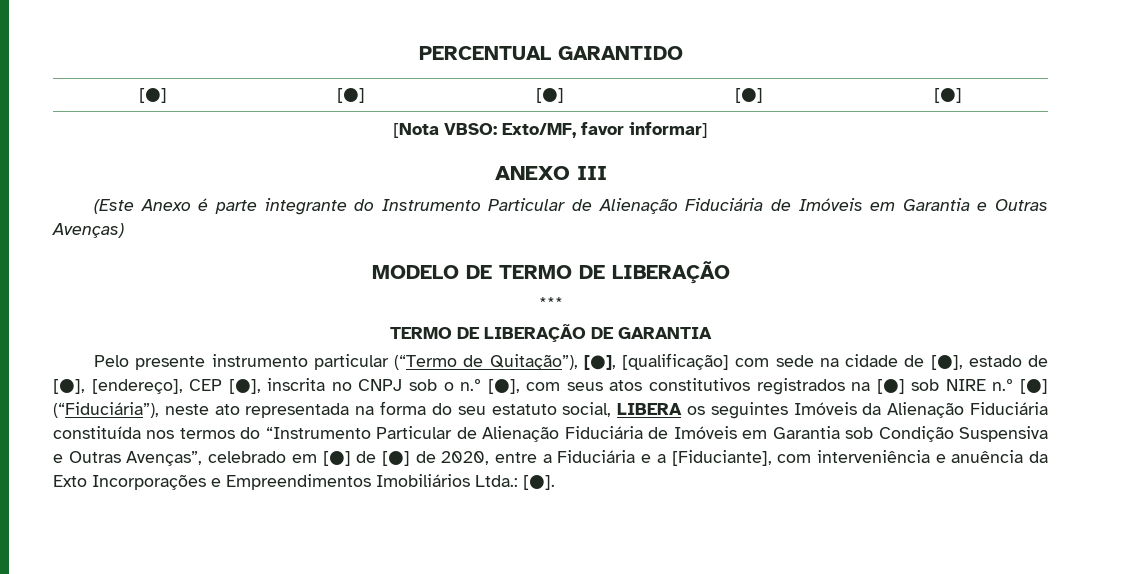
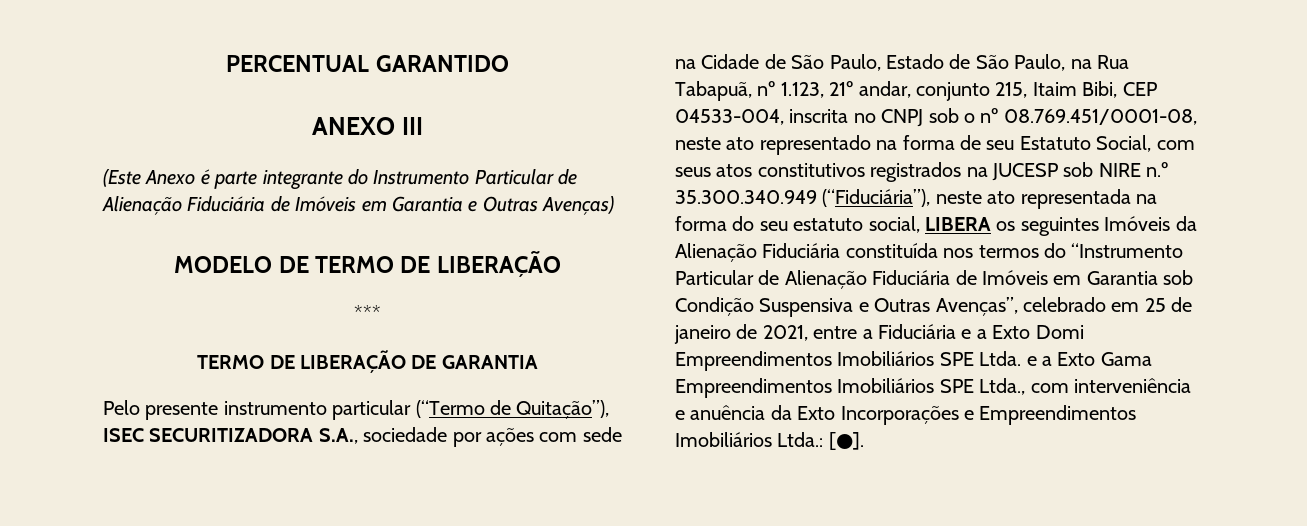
- [●] | [●] | [●] | [●] | [●]
- [Nota VBSO: Exto/MF, favor informar]
- Pelo presente instrumento particular (“Termo de Quitação”), [●], [qualificação] com sede na cidade de [●], estado de [●], [endereço], CEP [●], inscrita no CNPJ sob o n.º [●], com seus atos constitutivos registrados na [●] sob NIRE n.º [●] (“Fiduciária”), neste ato representada na forma do seu estatuto social, LIBERA os seguintes Imóveis da Alienação Fiduciária constituída nos termos do “Instrumento Particular de Alienação Fiduciária de Imóveis em Garantia sob Condição Suspensiva e Outras Avenças”, celebrado em [●] de [●] de 2020, entre a Fiduciária e a [Fiduciante], com interveniência e anuência da Exto Incorporações e Empreendimentos Imobiliários Ltda.:
+ Pelo presente instrumento particular (“Termo de Quitação”), ISEC SECURITIZADORA S.A., sociedade por ações com sede na Cidade de São Paulo, Estado de São Paulo, na Rua Tabapuã, nº 1.123, 21º andar, conjunto 215, Itaim Bibi, CEP 04533-004, inscrita no CNPJ sob o nº 08.769.451/0001-08, neste ato representado na forma de seu Estatuto Social, com seus atos constitutivos registrados na JUCESP sob NIRE n.º 35.300.340.949 (“Fiduciária”), neste ato representada na forma do seu estatuto social, LIBERA os seguintes Imóveis da Alienação Fiduciária constituída nos termos do “Instrumento Particular de Alienação Fiduciária de Imóveis em Garantia sob Condição Suspensiva e Outras Avenças”, celebrado em 25 de janeiro de 2021, entre a Fiduciária e a Exto Domi Empreendimentos Imobiliários SPE Ltda. e a Exto Gama Empreendimentos Imobiliários SPE Ltda., com interveniência e anuência da Exto Incorporações e Empreendimentos Imobiliários Ltda.:

